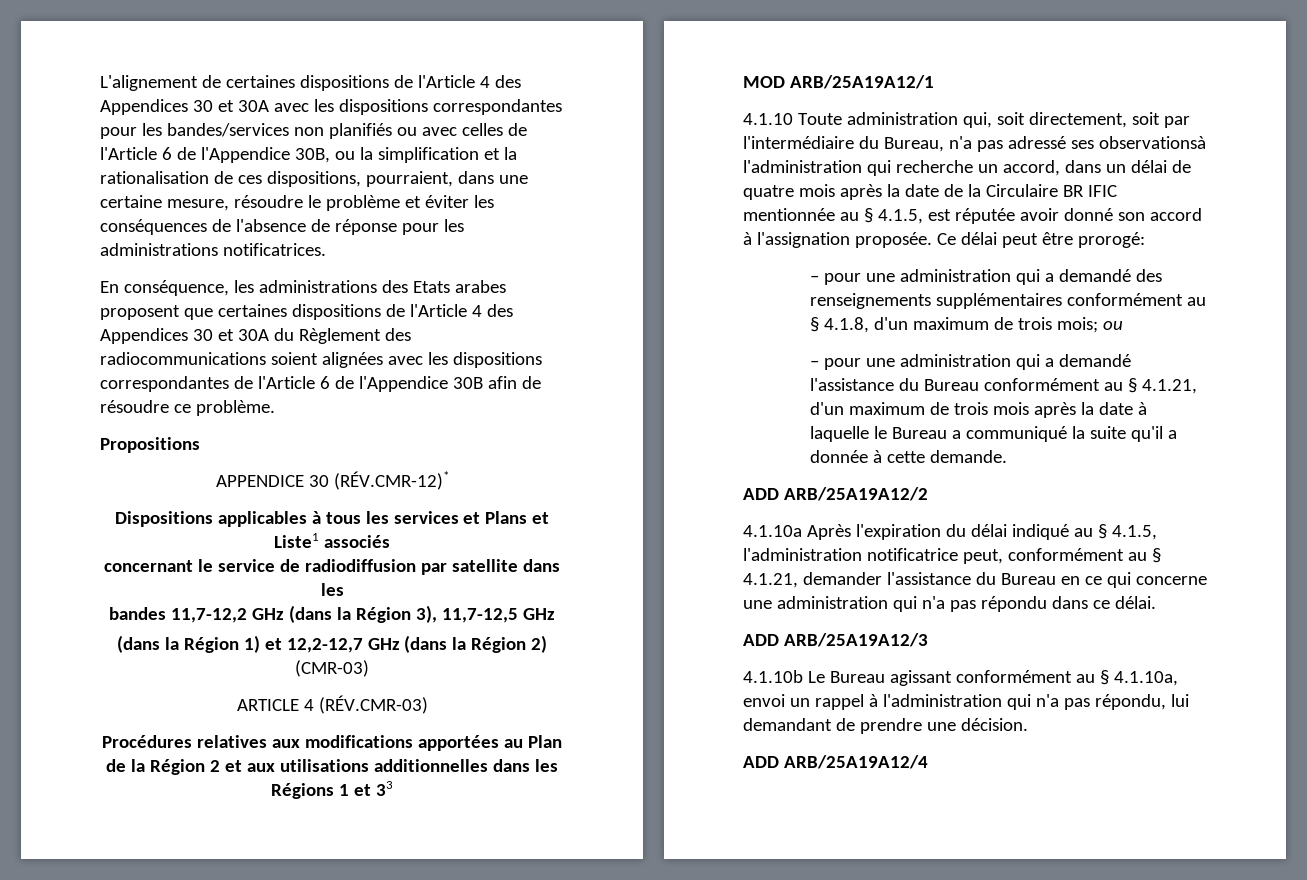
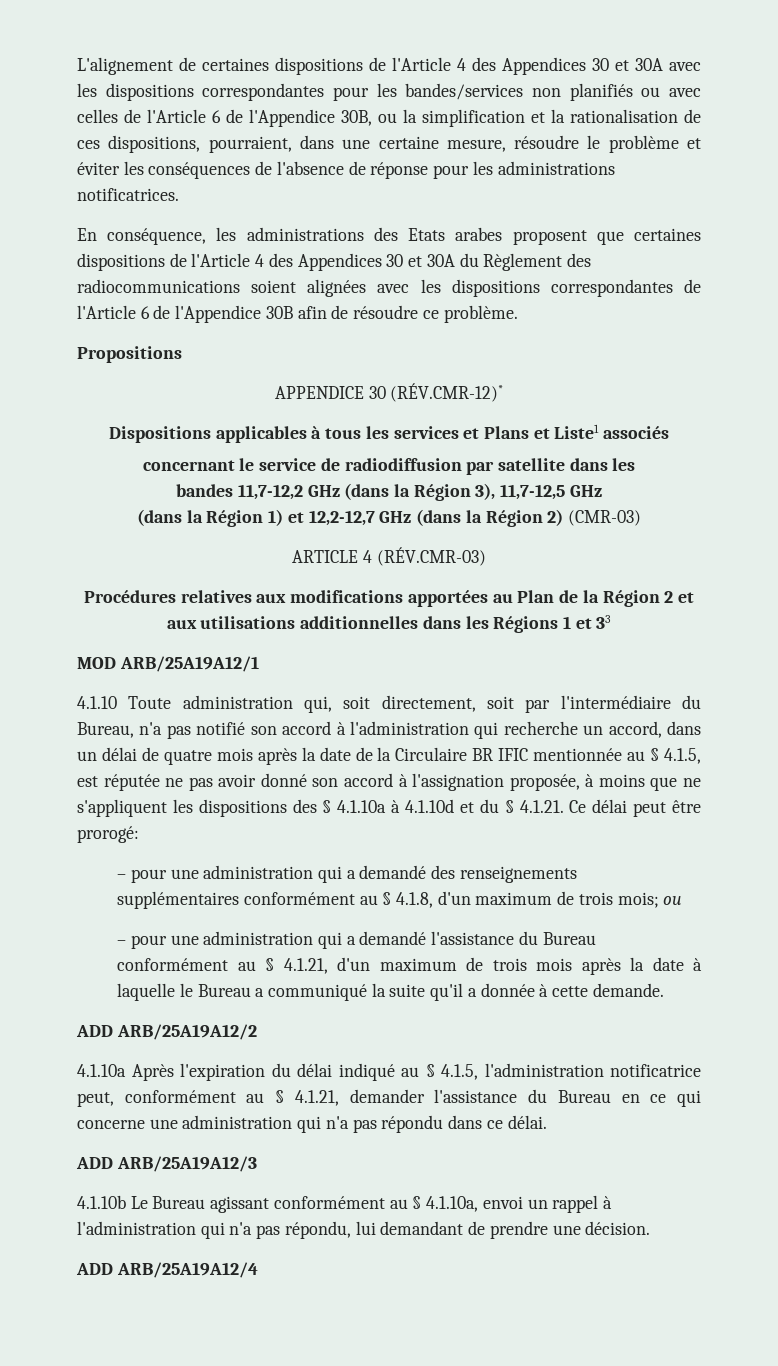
- 4.1.10 Toute administration qui, soit directement, soit par l'intermédiaire du Bureau, n'a pas adressé ses observationsà l'administration qui recherche un accord, dans un délai de quatre mois après la date de la Circulaire BR IFIC mentionnée au § 4.1.5, est réputée avoir donné son accord à l'assignation proposée. Ce délai peut être prorogé:
+ 4.1.10 Toute administration qui, soit directement, soit par l'intermédiaire du Bureau, n'a pas notifié son accord à l'administration qui recherche un accord, dans un délai de quatre mois après la date de la Circulaire BR IFIC mentionnée au § 4.1.5, est réputée ne pas avoir donné son accord à l'assignation proposée, à moins que ne s'appliquent les dispositions des § 4.1.10a à 4.1.10d et du § 4.1.21. Ce délai peut être prorogé:

